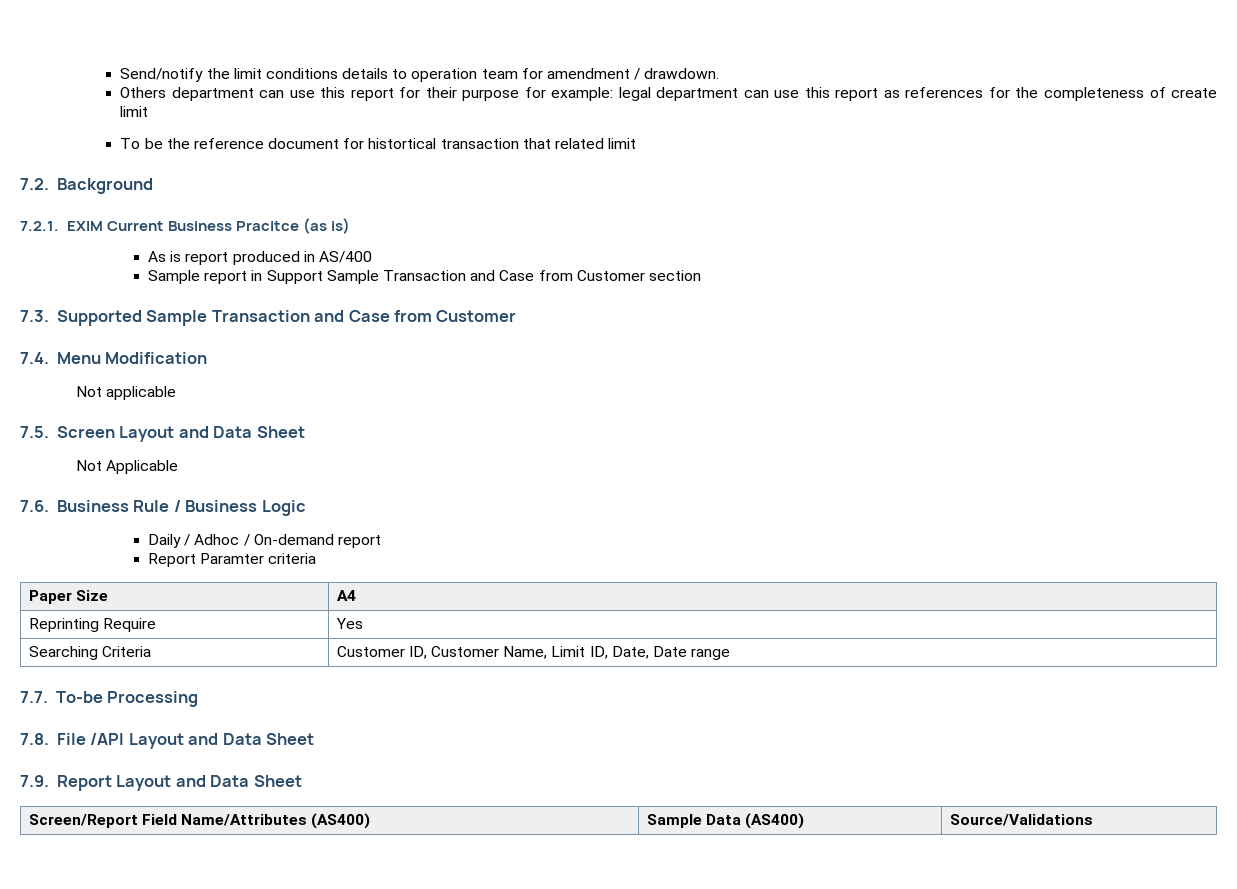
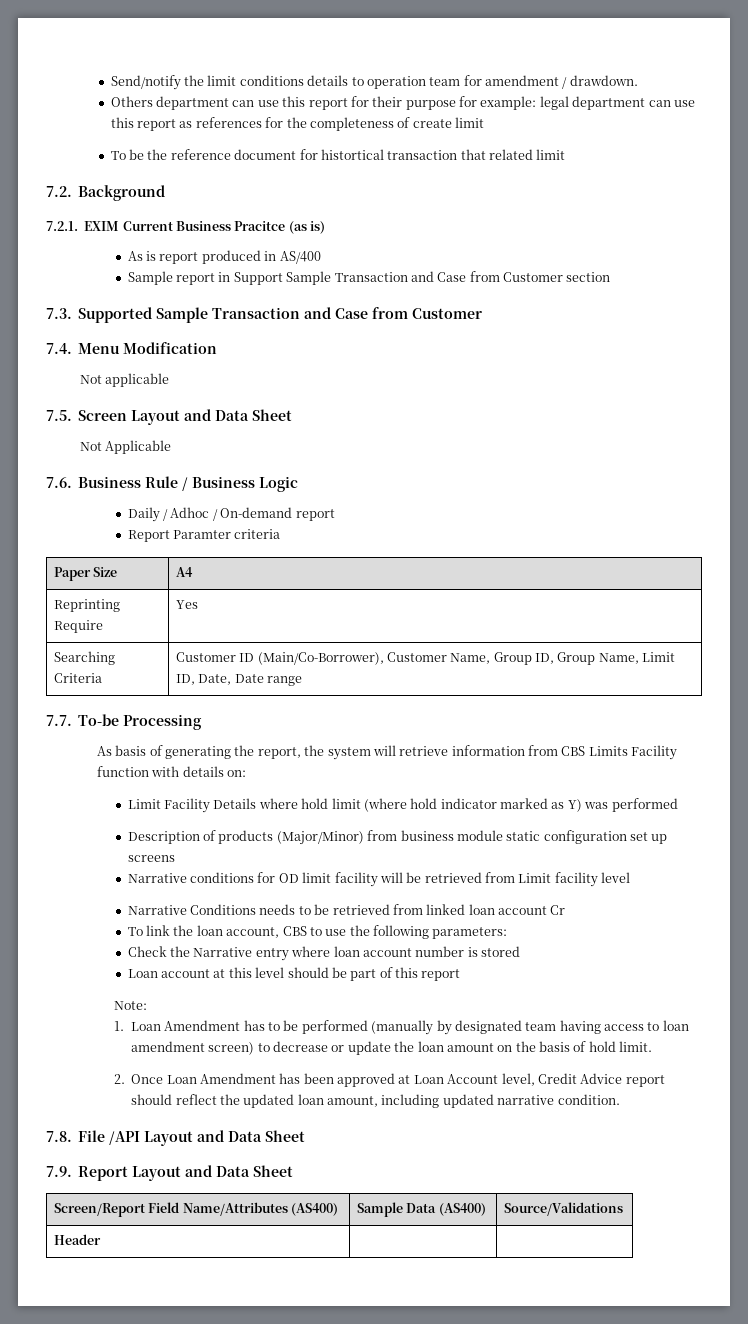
- Searching Criteria | Customer ID, Customer Name, Limit ID, Date, Date range
+ Searching Criteria | Customer ID (Main/Co-Borrower), Customer Name, Group ID, Group Name, Limit ID, Date, Date range
+ As basis of generating the report, the system will retrieve information from CBS Limits Facility function with details on:
+ Limit Facility Details where hold limit (where hold indicator marked as Y) was performed
+ Description of products (Major/Minor) from business module static configuration set up screens
+ Narrative conditions for OD limit facility will be retrieved from Limit facility level
+ Narrative Conditions needs to be retrieved from linked loan account Cr
+ To link the loan account, CBS to use the following parameters:
+ Check the Narrative entry where loan account number is stored
+ Loan account at this level should be part of this report
+ Note:
+ 1. Loan Amendment has to be performed (manually by designated team having access to loan amendment screen) to decrease or update the loan amount on the basis of hold limit.
+ 2. Once Loan Amendment has been approved at Loan Account level, Credit Advice report should reflect the updated loan amount, including updated narrative condition.
+ Header | |

